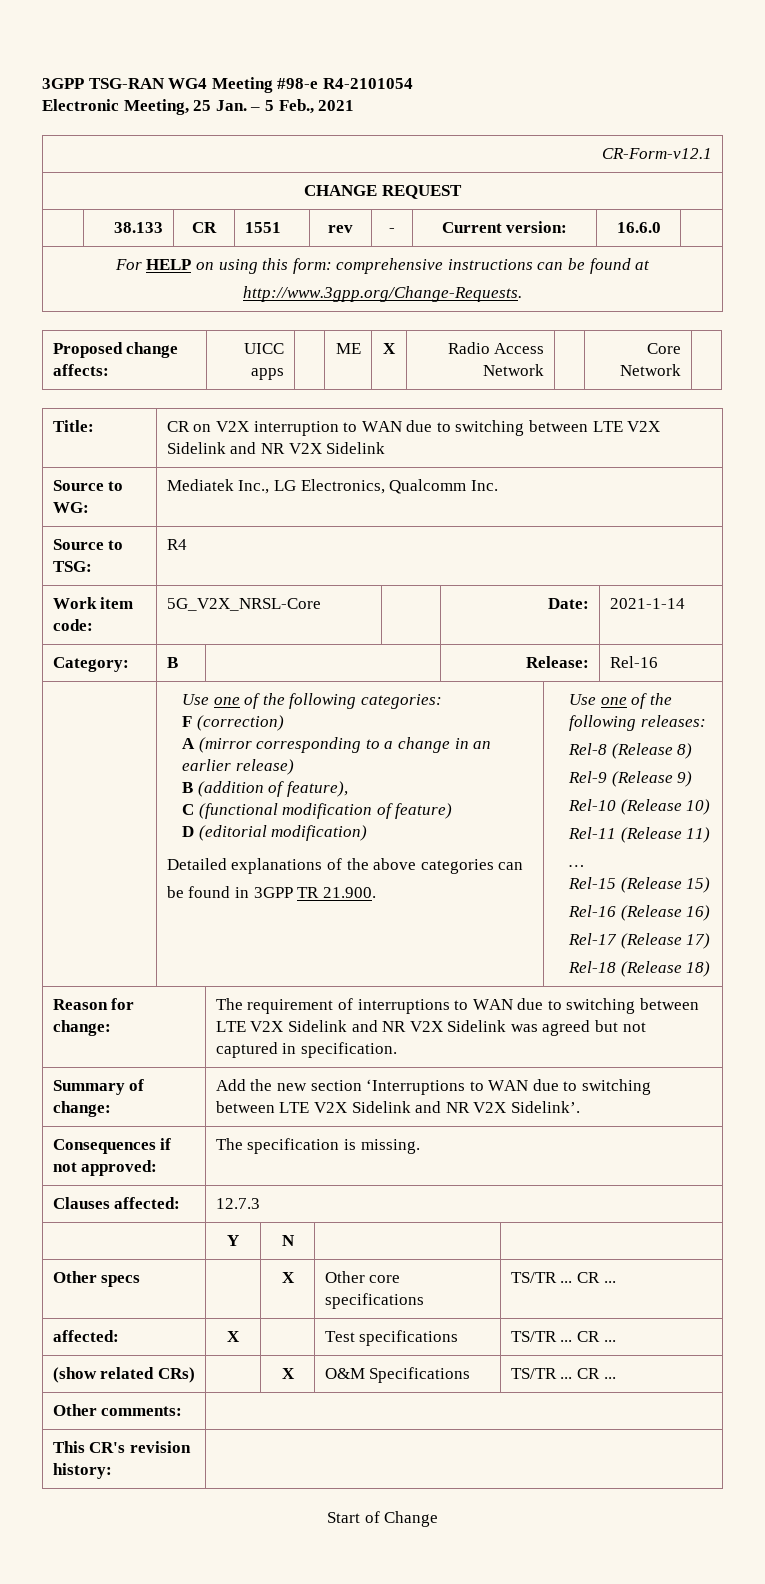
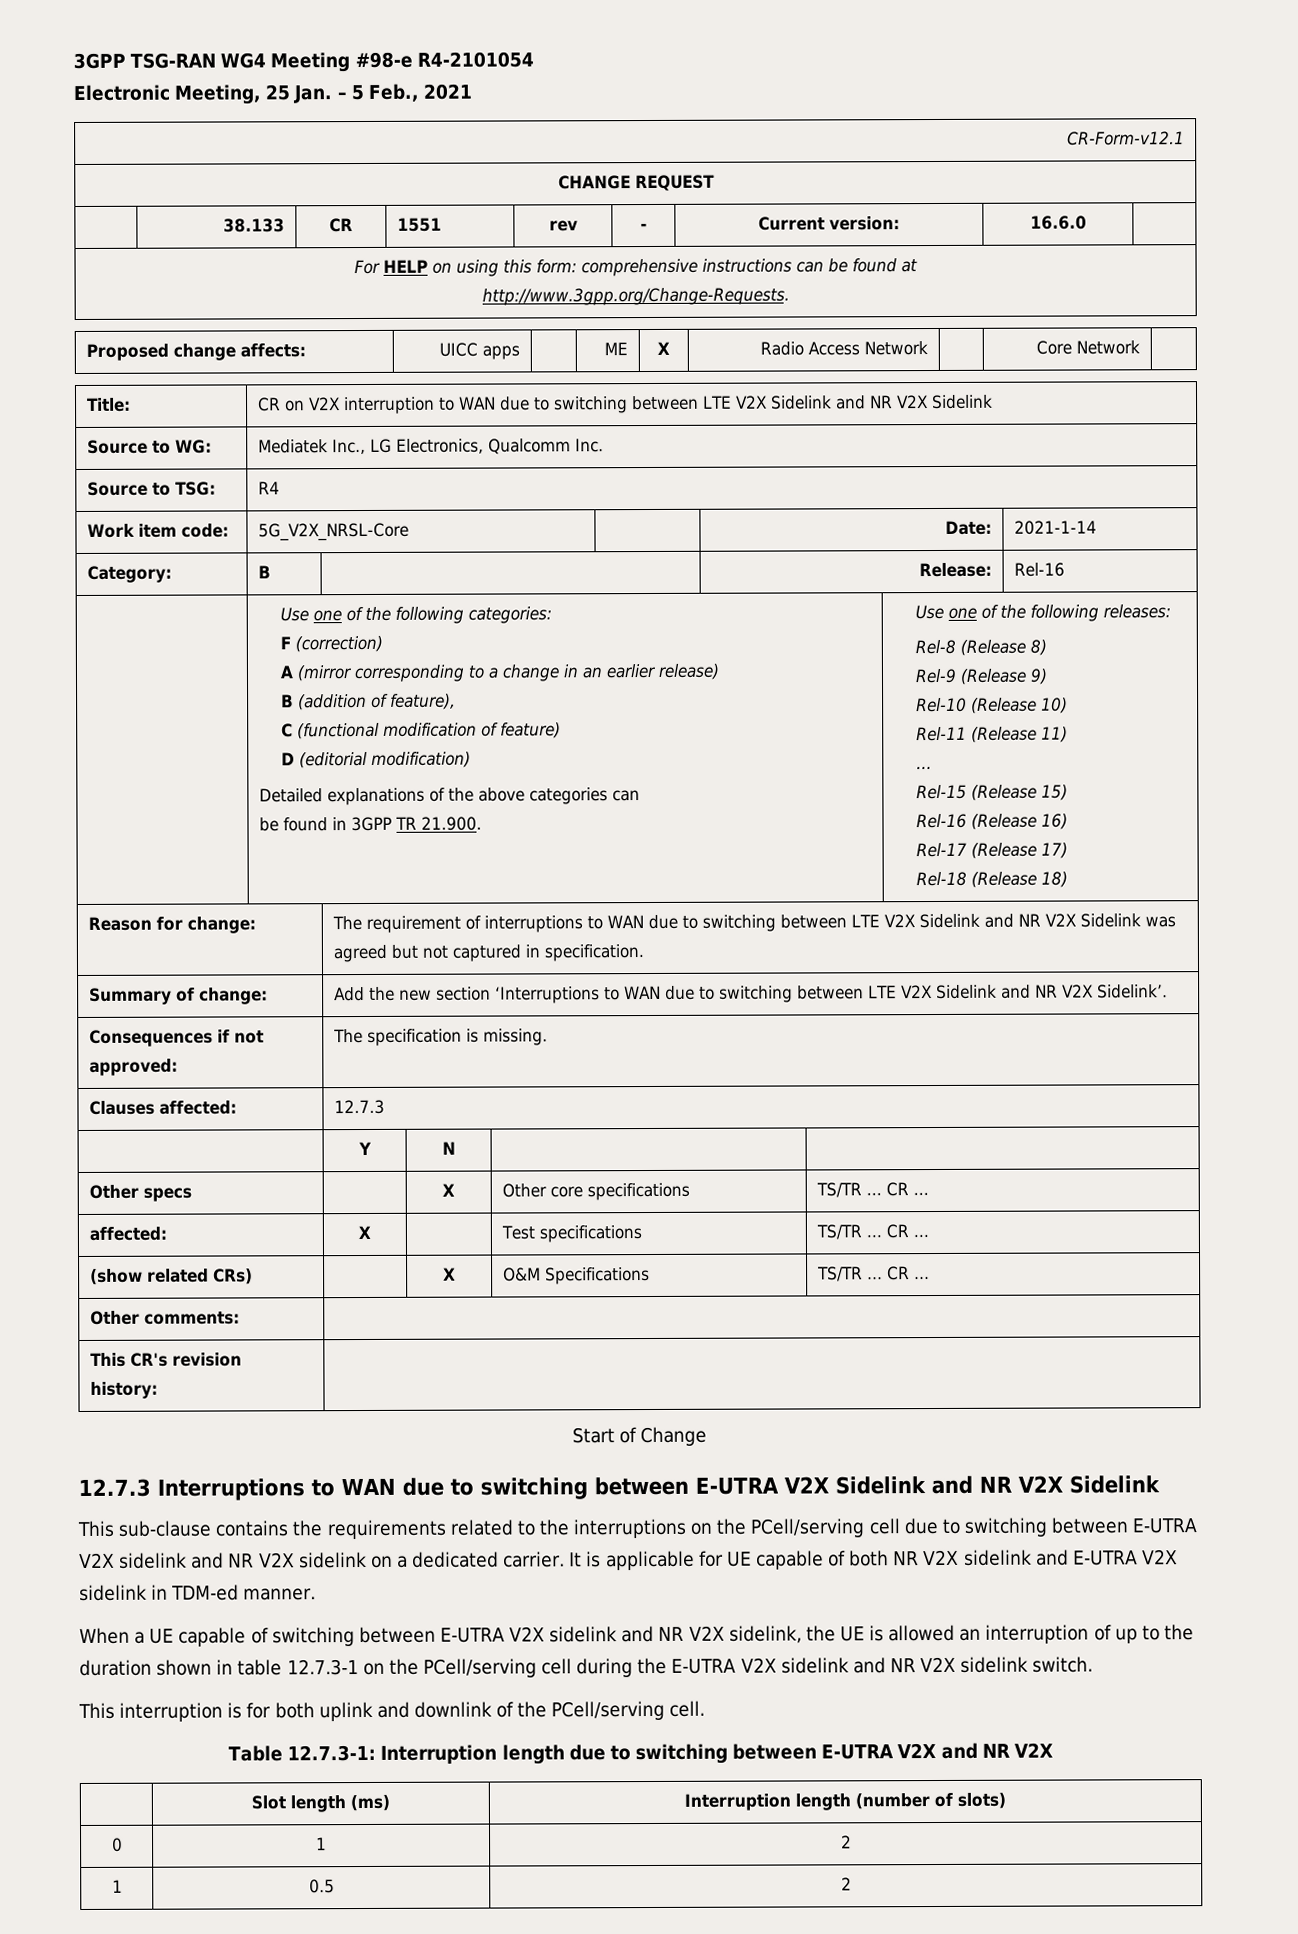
+ 12.7.3 Interruptions to WAN due to switching between E-UTRA V2X Sidelink and NR V2X Sidelink
+ This sub-clause contains the requirements related to the interruptions on the PCell/serving cell due to switching between E-UTRA V2X sidelink and NR V2X sidelink on a dedicated carrier. It is applicable for UE capable of both NR V2X sidelink and E-UTRA V2X sidelink in TDM-ed manner.
+ When a UE capable of switching between E-UTRA V2X sidelink and NR V2X sidelink, the UE is allowed an interruption of up to the duration shown in table 12.7.3-1 on the PCell/serving cell during the E-UTRA V2X sidelink and NR V2X sidelink switch.
+ This interruption is for both uplink and downlink of the PCell/serving cell.
+ Table 12.7.3-1: Interruption length due to switching between E-UTRA V2X and NR V2X
+ | Slot length (ms) | Interruption length (number of slots)
+ 0 | 1 | 2
+ 1 | 0.5 | 2

